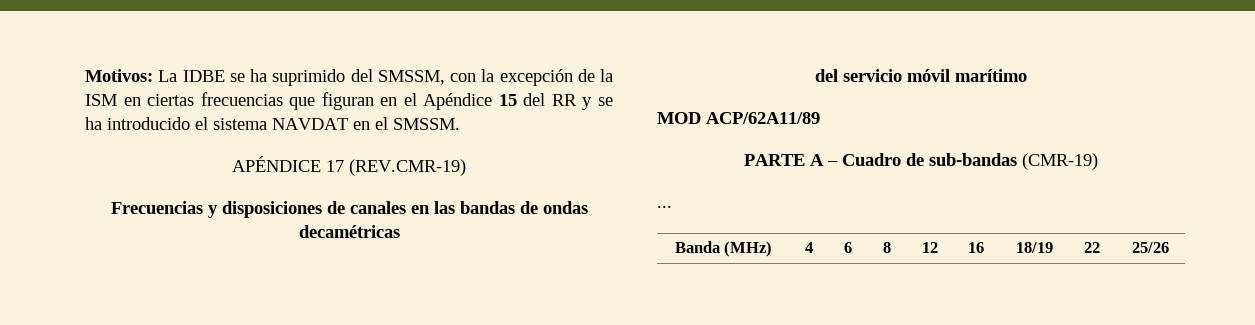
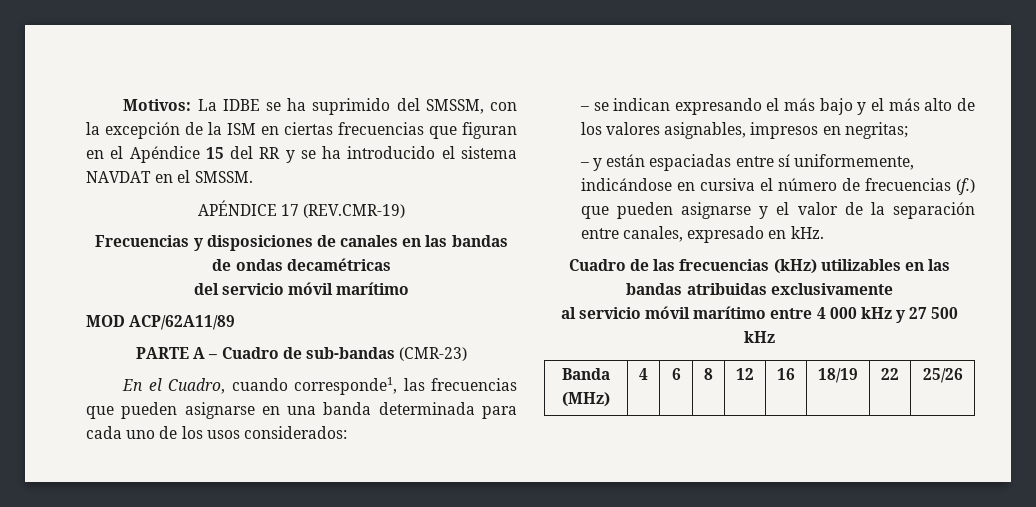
- PARTE A – Cuadro de sub-bandas (CMR-19)
- ...
+ PARTE A – Cuadro de sub-bandas (CMR-23)
+ En el Cuadro, cuando corresponde1, las frecuencias que pueden asignarse en una banda determinada para cada uno de los usos considerados:
+ – se indican expresando el más bajo y el más alto de los valores asignables, impresos en negritas;
+ – y están espaciadas entre sí uniformemente, indicándose en cursiva el número de frecuencias (f.) que pueden asignarse y el valor de la separación entre canales, expresado en kHz.
+ Cuadro de las frecuencias (kHz) utilizables en las bandas atribuidas exclusivamente
+ al servicio móvil marítimo entre 4 000 kHz y 27 500 kHz

